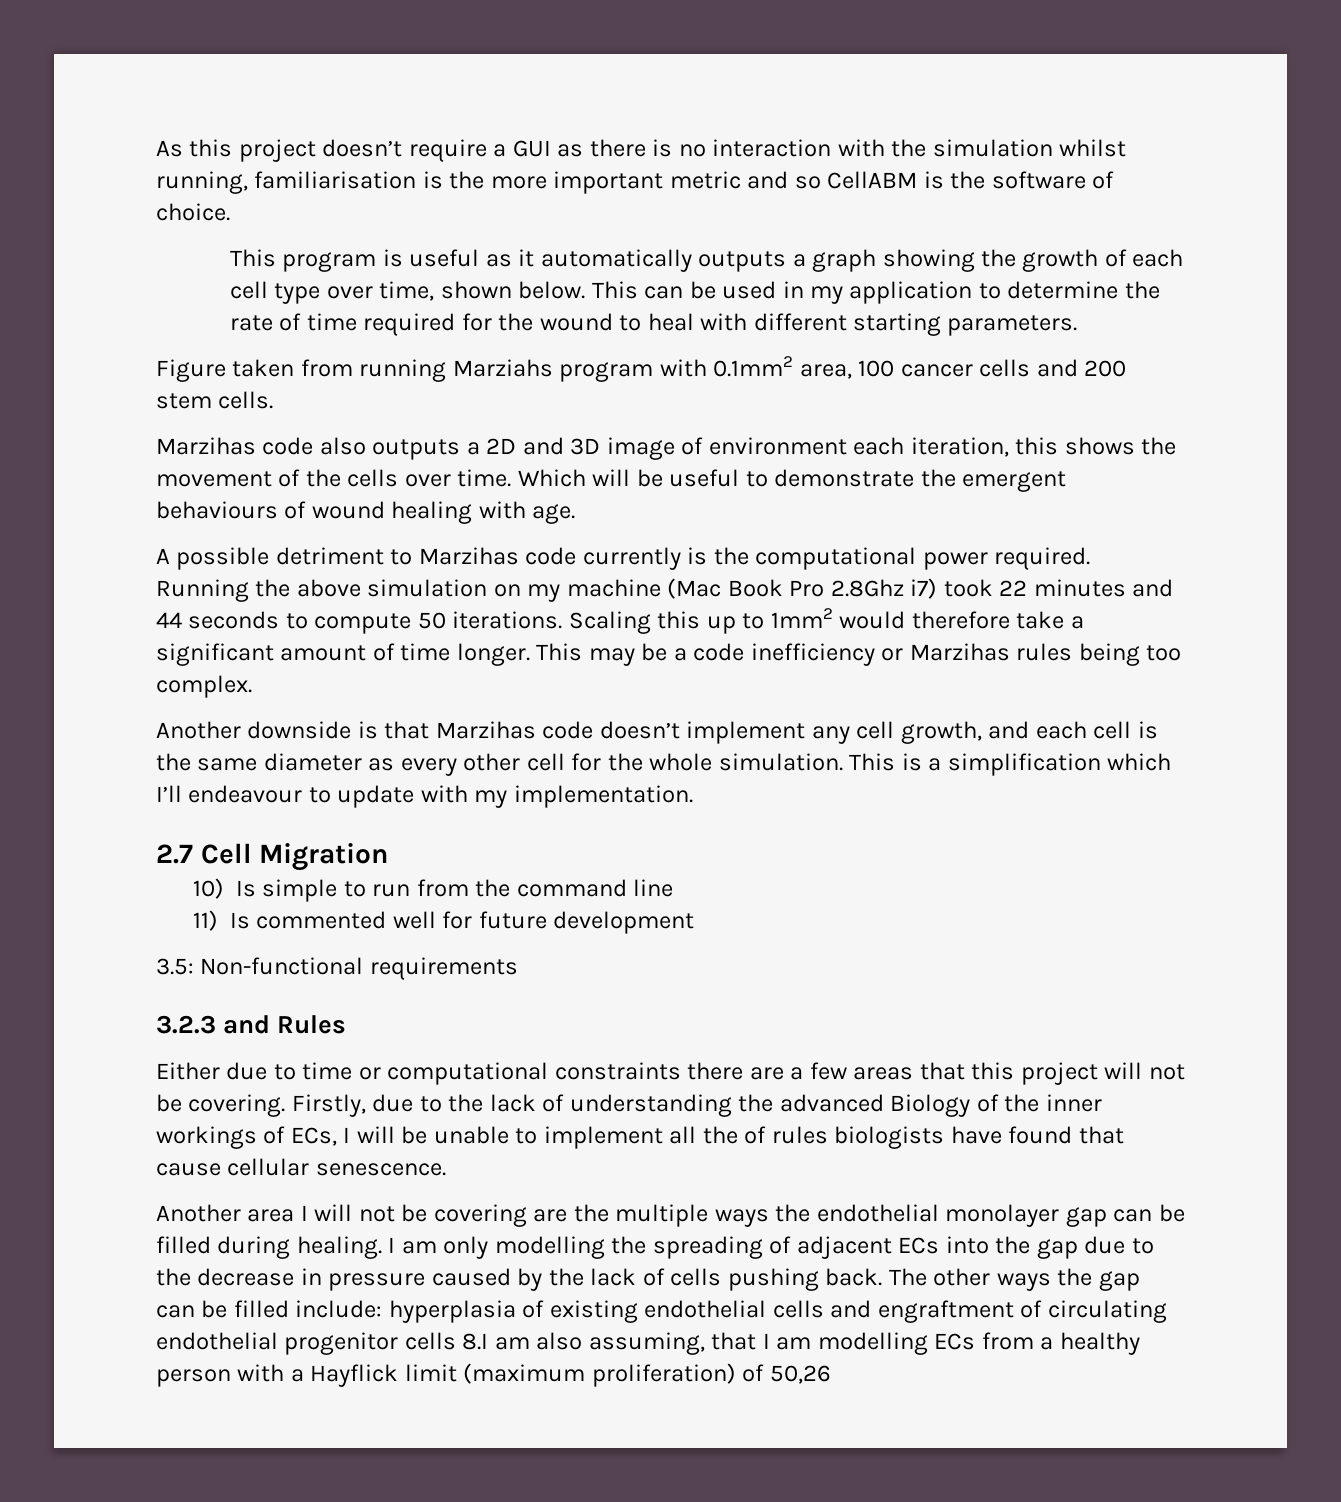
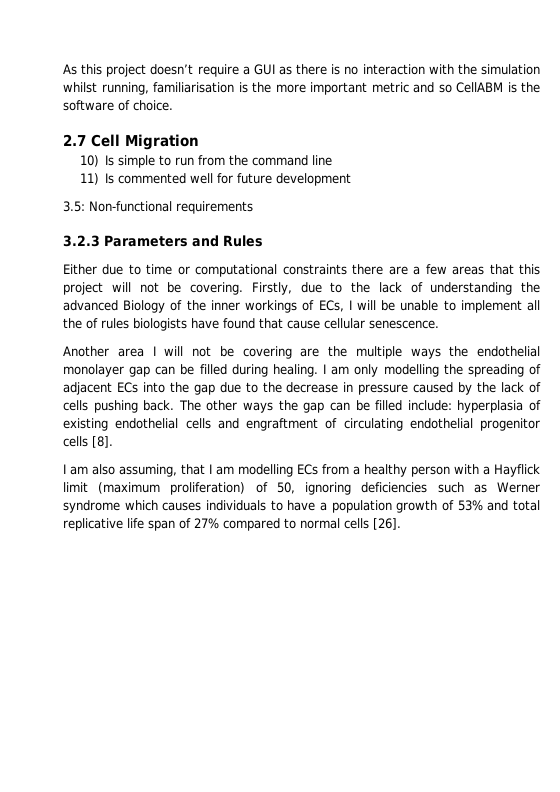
- This program is useful as it automatically outputs a graph showing the growth of each cell type over time, shown below. This can be used in my application to determine the rate of time required for the wound to heal with different starting parameters.
- Figure taken from running Marziahs program with 0.1mm2 area, 100 cancer cells and 200 stem cells.
- Marzihas code also outputs a 2D and 3D image of environment each iteration, this shows the movement of the cells over time. Which will be useful to demonstrate the emergent behaviours of wound healing with age.
- A possible detriment to Marzihas code currently is the computational power required. Running the above simulation on my machine (Mac Book Pro 2.8Ghz i7) took 22 minutes and 44 seconds to compute 50 iterations. Scaling this up to 1mm2 would therefore take a significant amount of time longer. This may be a code inefficiency or Marzihas rules being too complex.
- Another downside is that Marzihas code doesn’t implement any cell growth, and each cell is the same diameter as every other cell for the whole simulation. This is a simplification which I’ll endeavour to update with my implementation.
- 3.2.3 and Rules
+ 3.2.3 Parameters and Rules
- The other ways the gap can be filled include: hyperplasia of existing endothelial cells and engraftment of circulating endothelial progenitor cells 8.I am also assuming, that I am modelling ECs from a healthy person with a Hayflick limit (maximum proliferation) of 50,26
+ The other ways the gap can be filled include: hyperplasia of existing endothelial cells and engraftment of circulating endothelial progenitor cells [8].
+ I am also assuming, that I am modelling ECs from a healthy person with a Hayflick limit (maximum proliferation) of 50, ignoring deficiencies such as Werner syndrome which causes individuals to have a population growth of 53% and total replicative life span of 27% compared to normal cells [26].

